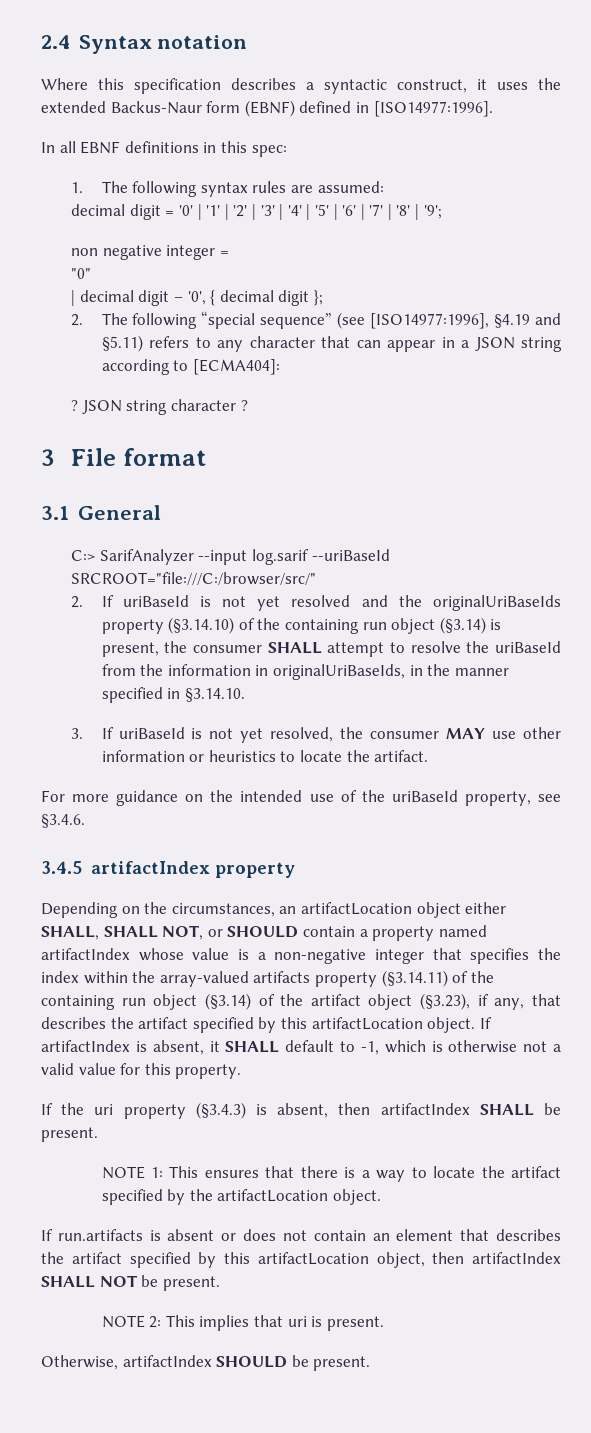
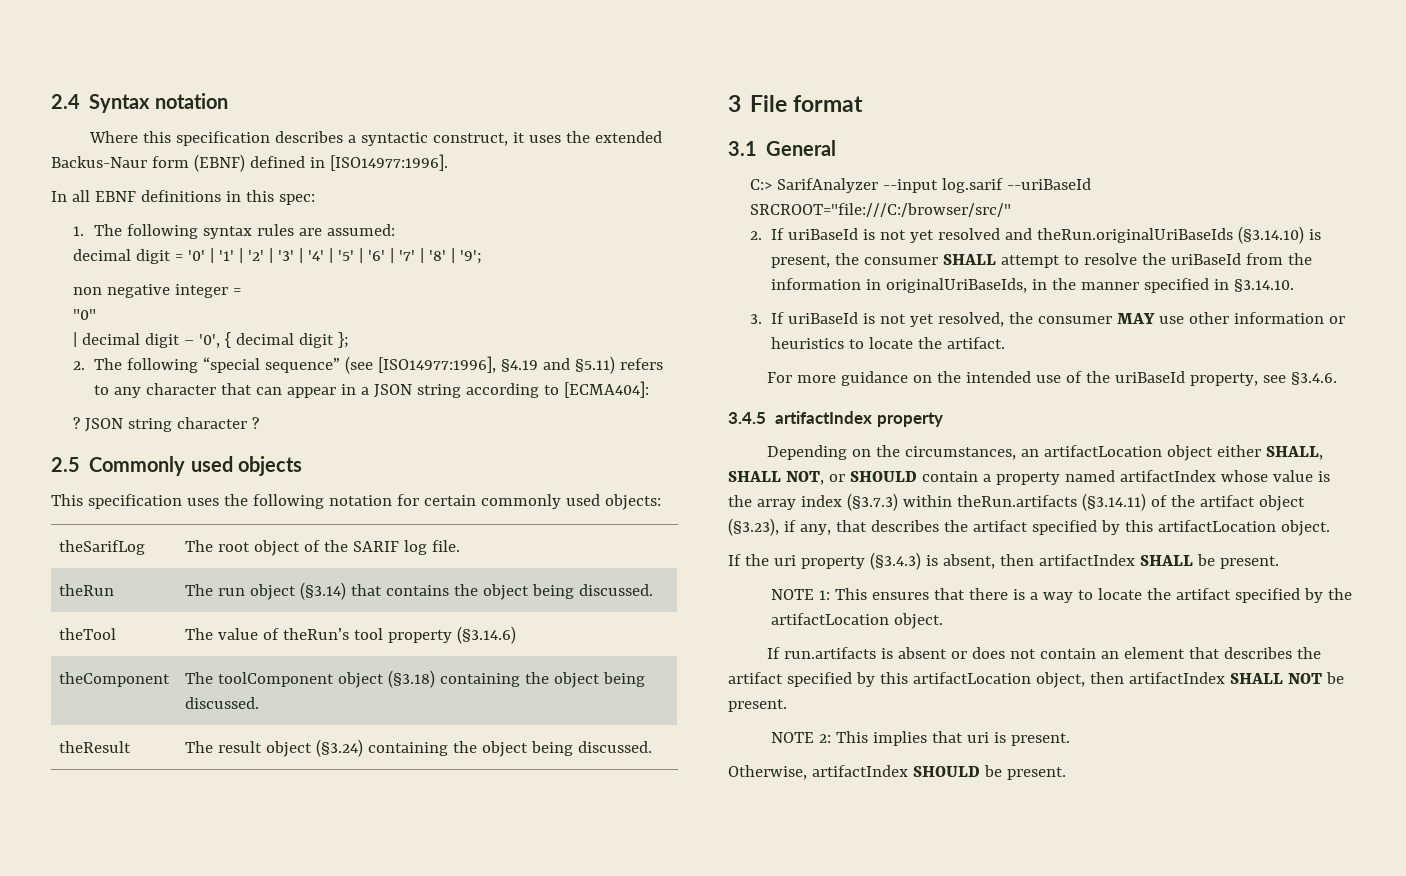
+ 2.5 Commonly used objects
+ This specification uses the following notation for certain commonly used objects:
+ theSarifLog | The root object of the SARIF log file.
+ theRun | The run object (§3.14) that contains the object being discussed.
+ theTool | The value of theRun’s tool property (§3.14.6)
+ theComponent | The toolComponent object (§3.18) containing the object being discussed.
+ theResult | The result object (§3.24) containing the object being discussed.
- 2. If uriBaseId is not yet resolved and the originalUriBaseIds property (§3.14.10) of the containing run object (§3.14) is present, the consumer SHALL attempt to resolve the uriBaseId from the information in originalUriBaseIds, in the manner specified in §3.14.10.
+ 2. If uriBaseId is not yet resolved and theRun.originalUriBaseIds (§3.14.10) is present, the consumer SHALL attempt to resolve the uriBaseId from the information in originalUriBaseIds, in the manner specified in §3.14.10.
- Depending on the circumstances, an artifactLocation object either SHALL, SHALL NOT, or SHOULD contain a property named artifactIndex whose value is a non-negative integer that specifies the index within the array-valued artifacts property (§3.14.11) of the containing run object (§3.14) of the artifact object (§3.23), if any, that describes the artifact specified by this artifactLocation object. If artifactIndex is absent, it SHALL default to -1, which is otherwise not a valid value for this property.
+ Depending on the circumstances, an artifactLocation object either SHALL, SHALL NOT, or SHOULD contain a property named artifactIndex whose value is the array index (§3.7.3) within theRun.artifacts (§3.14.11) of the artifact object (§3.23), if any, that describes the artifact specified by this artifactLocation object.

